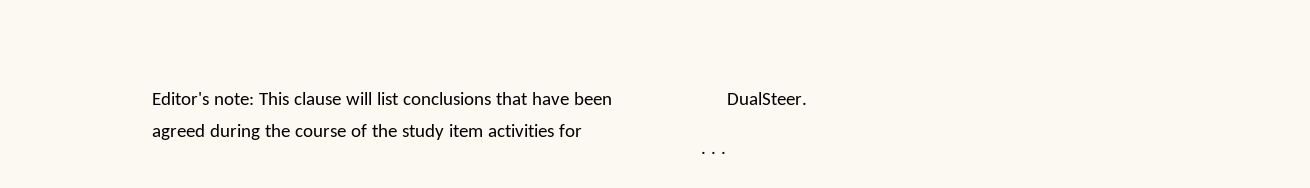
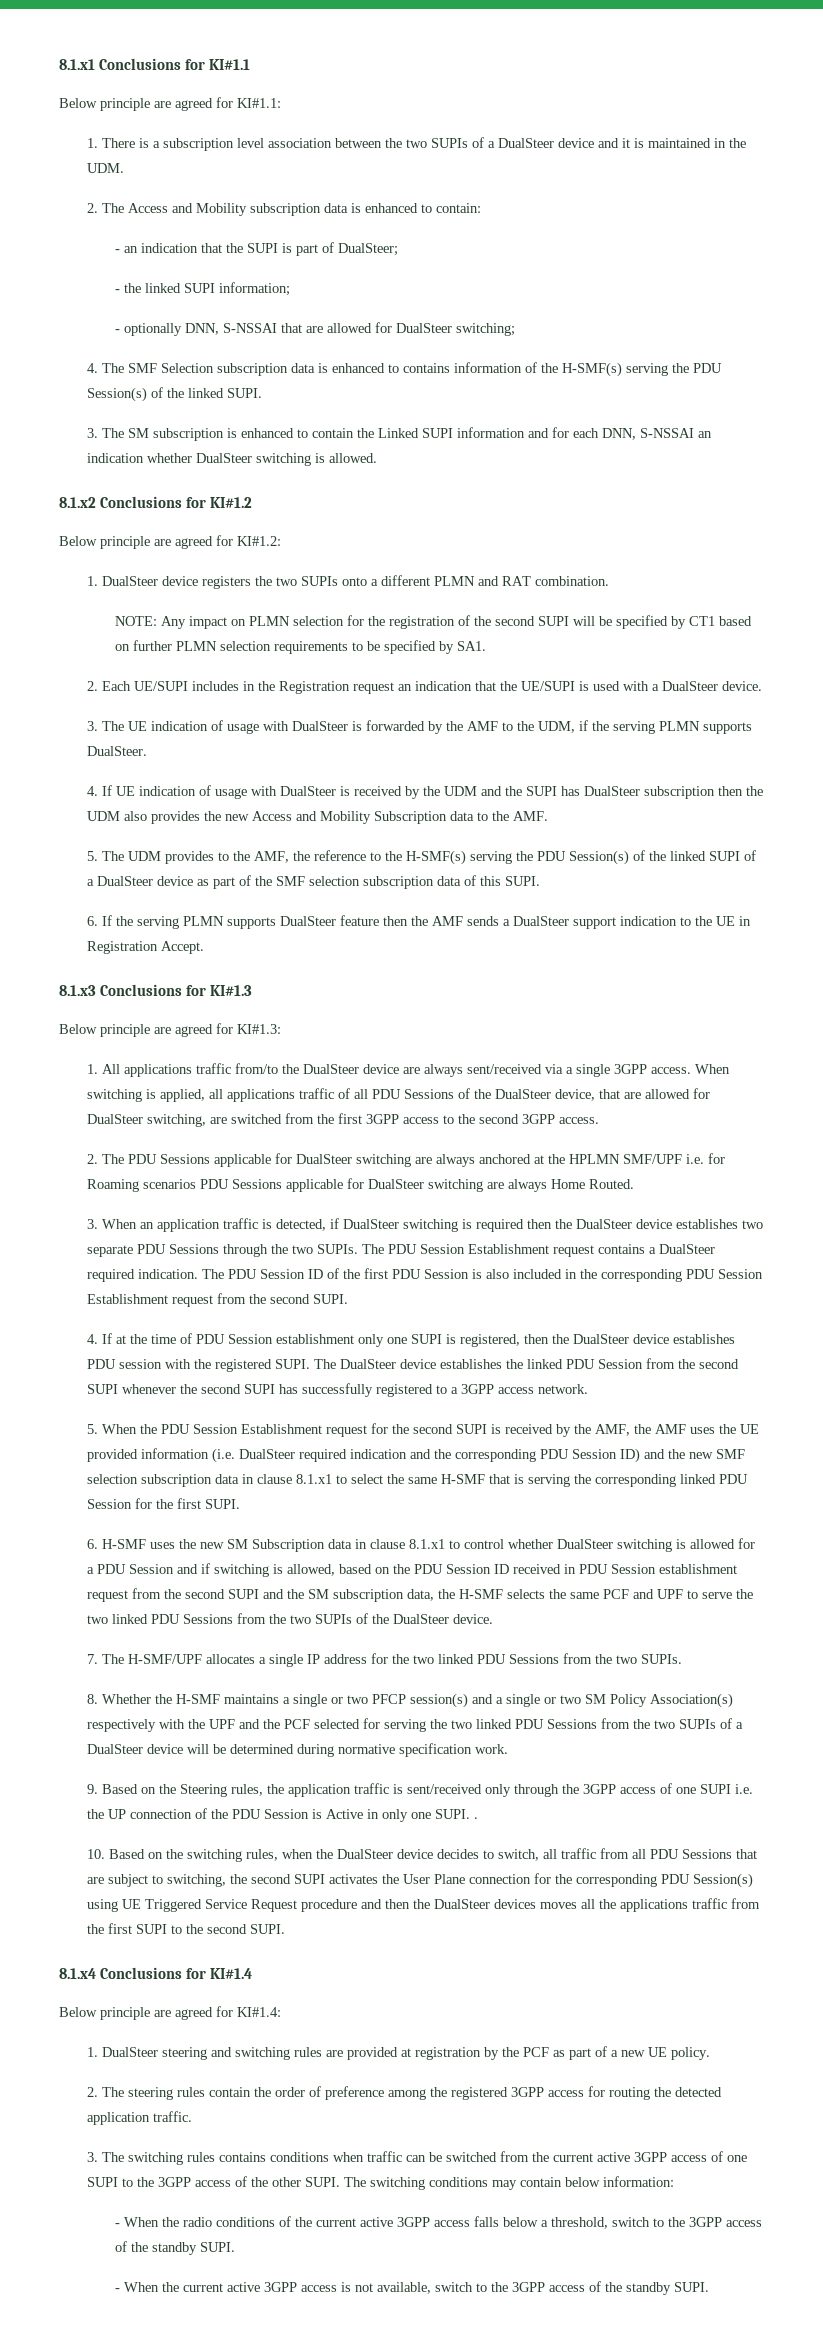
- Editor's note: This clause will list conclusions that have been agreed during the course of the study item activities for DualSteer.
- . . .
+ 8.1.x1 Conclusions for KI#1.1
+ Below principle are agreed for KI#1.1:
+ 1. There is a subscription level association between the two SUPIs of a DualSteer device and it is maintained in the UDM.
+ 2. The Access and Mobility subscription data is enhanced to contain:
+ - an indication that the SUPI is part of DualSteer;
+ - the linked SUPI information;
+ - optionally DNN, S-NSSAI that are allowed for DualSteer switching;
+ 4. The SMF Selection subscription data is enhanced to contains information of the H-SMF(s) serving the PDU Session(s) of the linked SUPI.
+ 3. The SM subscription is enhanced to contain the Linked SUPI information and for each DNN, S-NSSAI an indication whether DualSteer switching is allowed.
+ 8.1.x2 Conclusions for KI#1.2
+ Below principle are agreed for KI#1.2:
+ 1. DualSteer device registers the two SUPIs onto a different PLMN and RAT combination.
+ NOTE: Any impact on PLMN selection for the registration of the second SUPI will be specified by CT1 based on further PLMN selection requirements to be specified by SA1.
+ 2. Each UE/SUPI includes in the Registration request an indication that the UE/SUPI is used with a DualSteer device.
+ 3. The UE indication of usage with DualSteer is forwarded by the AMF to the UDM, if the serving PLMN supports DualSteer.
+ 4. If UE indication of usage with DualSteer is received by the UDM and the SUPI has DualSteer subscription then the UDM also provides the new Access and Mobility Subscription data to the AMF.
+ 5. The UDM provides to the AMF, the reference to the H-SMF(s) serving the PDU Session(s) of the linked SUPI of a DualSteer device as part of the SMF selection subscription data of this SUPI.
+ 6. If the serving PLMN supports DualSteer feature then the AMF sends a DualSteer support indication to the UE in Registration Accept.
+ 8.1.x3 Conclusions for KI#1.3
+ Below principle are agreed for KI#1.3:
+ 1. All applications traffic from/to the DualSteer device are always sent/received via a single 3GPP access. When switching is applied, all applications traffic of all PDU Sessions of the DualSteer device, that are allowed for DualSteer switching, are switched from the first 3GPP access to the second 3GPP access.
+ 2. The PDU Sessions applicable for DualSteer switching are always anchored at the HPLMN SMF/UPF i.e. for Roaming scenarios PDU Sessions applicable for DualSteer switching are always Home Routed.
+ 3. When an application traffic is detected, if DualSteer switching is required then the DualSteer device establishes two separate PDU Sessions through the two SUPIs. The PDU Session Establishment request contains a DualSteer required indication. The PDU Session ID of the first PDU Session is also included in the corresponding PDU Session Establishment request from the second SUPI.
+ 4. If at the time of PDU Session establishment only one SUPI is registered, then the DualSteer device establishes PDU session with the registered SUPI. The DualSteer device establishes the linked PDU Session from the second SUPI whenever the second SUPI has successfully registered to a 3GPP access network.
+ 5. When the PDU Session Establishment request for the second SUPI is received by the AMF, the AMF uses the UE provided information (i.e. DualSteer required indication and the corresponding PDU Session ID) and the new SMF selection subscription data in clause 8.1.x1 to select the same H-SMF that is serving the corresponding linked PDU Session for the first SUPI.
+ 6. H-SMF uses the new SM Subscription data in clause 8.1.x1 to control whether DualSteer switching is allowed for a PDU Session and if switching is allowed, based on the PDU Session ID received in PDU Session establishment request from the second SUPI and the SM subscription data, the H-SMF selects the same PCF and UPF to serve the two linked PDU Sessions from the two SUPIs of the DualSteer device.
+ 7. The H-SMF/UPF allocates a single IP address for the two linked PDU Sessions from the two SUPIs.
+ 8. Whether the H-SMF maintains a single or two PFCP session(s) and a single or two SM Policy Association(s) respectively with the UPF and the PCF selected for serving the two linked PDU Sessions from the two SUPIs of a DualSteer device will be determined during normative specification work.
+ 9. Based on the Steering rules, the application traffic is sent/received only through the 3GPP access of one SUPI i.e. the UP connection of the PDU Session is Active in only one SUPI. .
+ 10. Based on the switching rules, when the DualSteer device decides to switch, all traffic from all PDU Sessions that are subject to switching, the second SUPI activates the User Plane connection for the corresponding PDU Session(s) using UE Triggered Service Request procedure and then the DualSteer devices moves all the applications traffic from the first SUPI to the second SUPI.
+ 8.1.x4 Conclusions for KI#1.4
+ Below principle are agreed for KI#1.4:
+ 1. DualSteer steering and switching rules are provided at registration by the PCF as part of a new UE policy.
+ 2. The steering rules contain the order of preference among the registered 3GPP access for routing the detected application traffic.
+ 3. The switching rules contains conditions when traffic can be switched from the current active 3GPP access of one SUPI to the 3GPP access of the other SUPI. The switching conditions may contain below information:
+ - When the radio conditions of the current active 3GPP access falls below a threshold, switch to the 3GPP access of the standby SUPI.
+ - When the current active 3GPP access is not available, switch to the 3GPP access of the standby SUPI.

